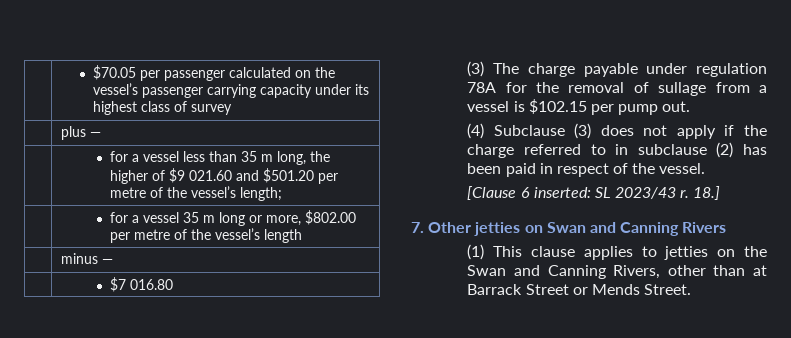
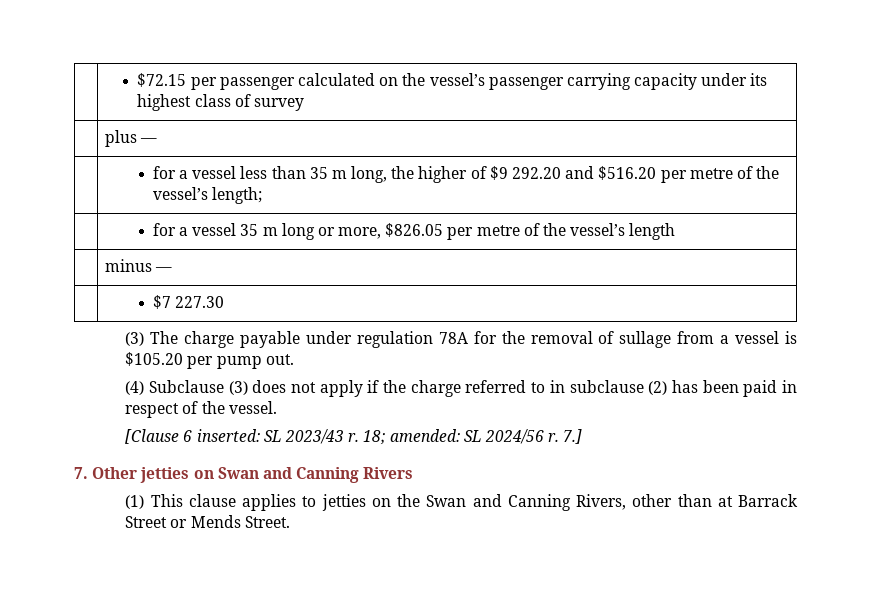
- | $70.05 per passenger calculated on the vessel’s passenger carrying capacity under its highest class of survey
+ | $72.15 per passenger calculated on the vessel’s passenger carrying capacity under its highest class of survey
- | for a vessel less than 35 m long, the higher of $9 021.60 and $501.20 per metre of the vessel’s length;
+ | for a vessel less than 35 m long, the higher of $9 292.20 and $516.20 per metre of the vessel’s length;
- | for a vessel 35 m long or more, $802.00 per metre of the vessel’s length
+ | for a vessel 35 m long or more, $826.05 per metre of the vessel’s length
- | $7 016.80
+ | $7 227.30
- (3) The charge payable under regulation 78A for the removal of sullage from a vessel is $102.15 per pump out.
+ (3) The charge payable under regulation 78A for the removal of sullage from a vessel is $105.20 per pump out.
- 18.]
+ 18; amended: SL 2024/56 r. 7.]

